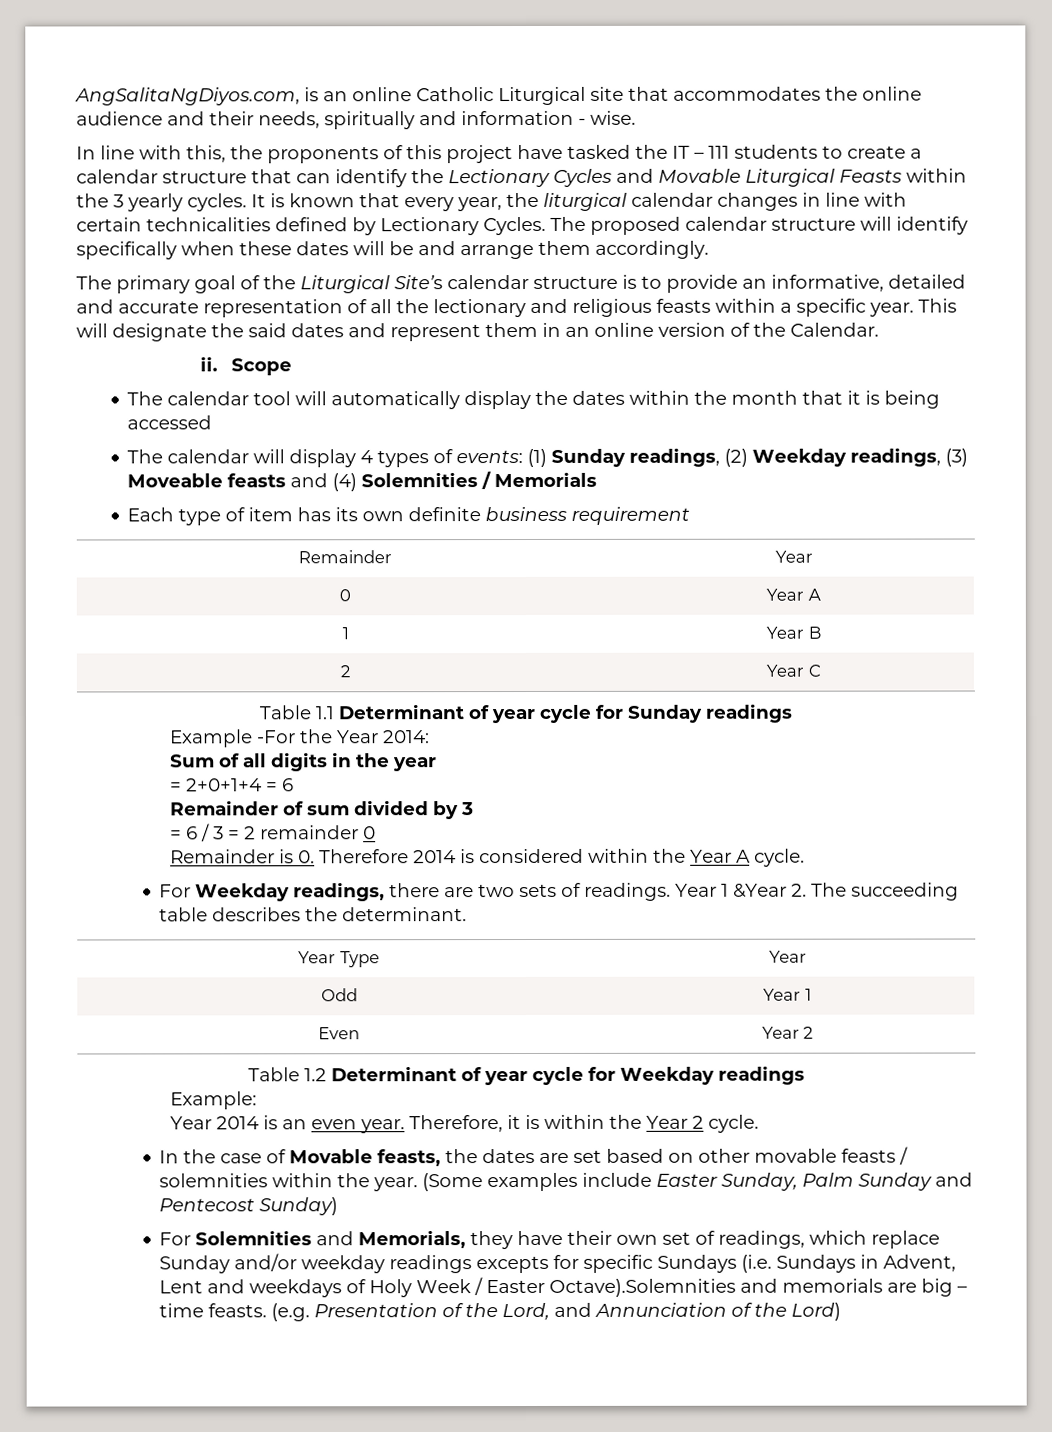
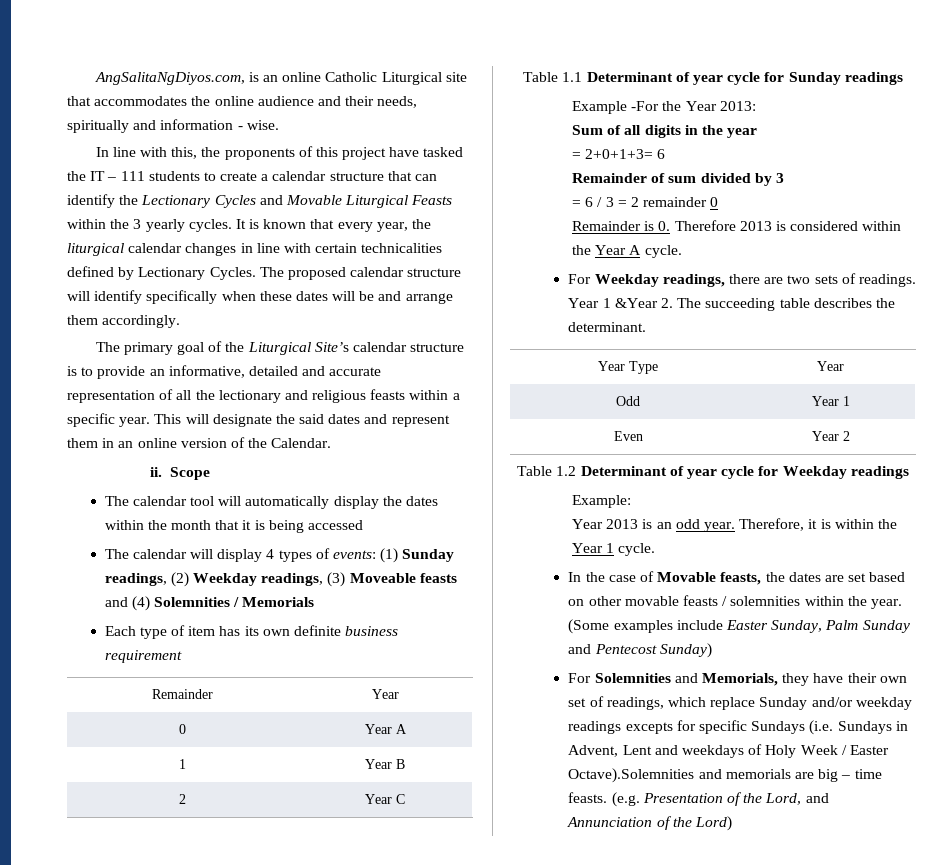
- Example -For the Year 2014:
+ Example -For the Year 2013:
- = 2+0+1+4 = 6
+ = 2+0+1+3= 6
- Remainder is 0. Therefore 2014 is considered within the Year A cycle.
+ Remainder is 0. Therefore 2013 is considered within the Year A cycle.
- Year 2014 is an even year.
+ Year 2013 is an odd year.
- Therefore, it is within the Year 2 cycle.
+ Therefore, it is within the Year 1 cycle.

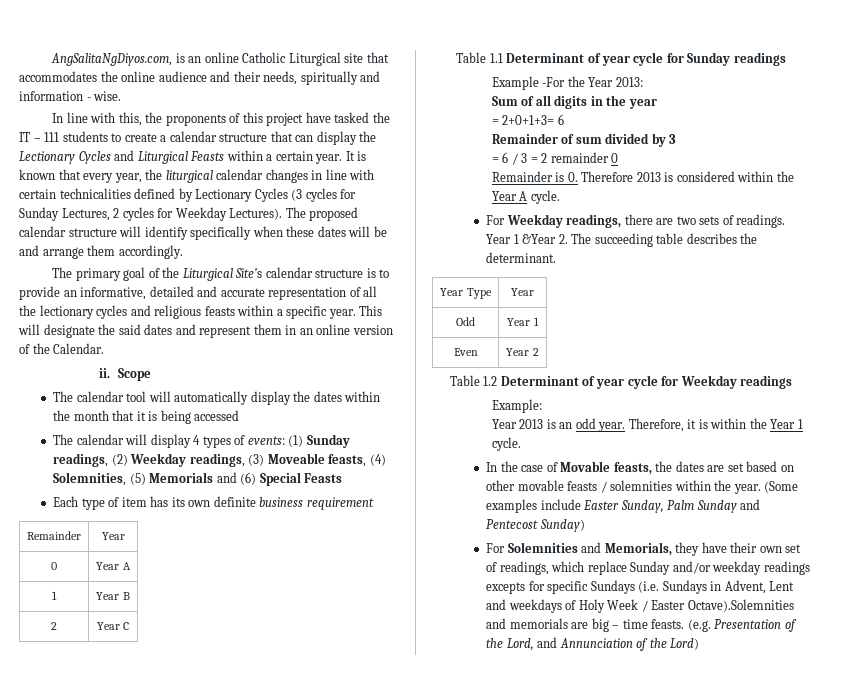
- In line with this, the proponents of this project have tasked the IT – 111 students to create a calendar structure that can identify the Lectionary Cycles and Movable Liturgical Feasts within the 3 yearly cycles.
+ In line with this, the proponents of this project have tasked the IT – 111 students to create a calendar structure that can display the Lectionary Cycles and Liturgical Feasts within a certain year.
- It is known that every year, the liturgical calendar changes in line with certain technicalities defined by Lectionary Cycles.
+ It is known that every year, the liturgical calendar changes in line with certain technicalities defined by Lectionary Cycles (3 cycles for Sunday Lectures, 2 cycles for Weekday Lectures).
- The primary goal of the Liturgical Site’s calendar structure is to provide an informative, detailed and accurate representation of all the lectionary and religious feasts within a specific year.
+ The primary goal of the Liturgical Site’s calendar structure is to provide an informative, detailed and accurate representation of all the lectionary cycles and religious feasts within a specific year.
- The calendar will display 4 types of events: (1) Sunday readings, (2) Weekday readings, (3) Moveable feasts and (4) Solemnities / Memorials
+ The calendar will display 4 types of events: (1) Sunday readings, (2) Weekday readings, (3) Moveable feasts, (4) Solemnities, (5) Memorials and (6) Special Feasts

